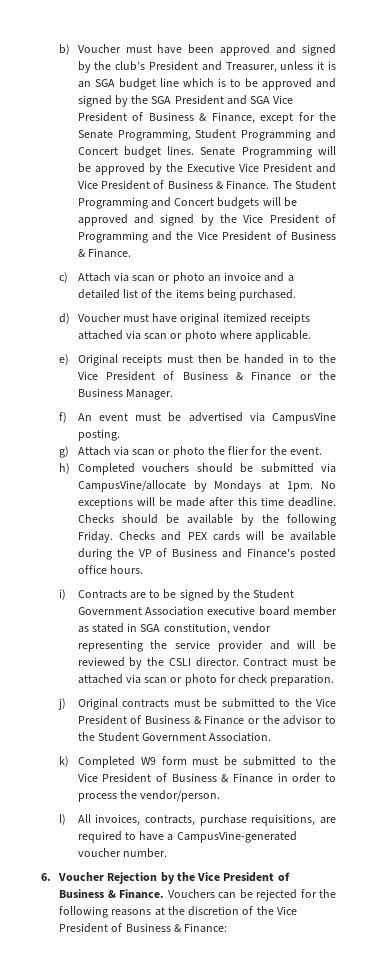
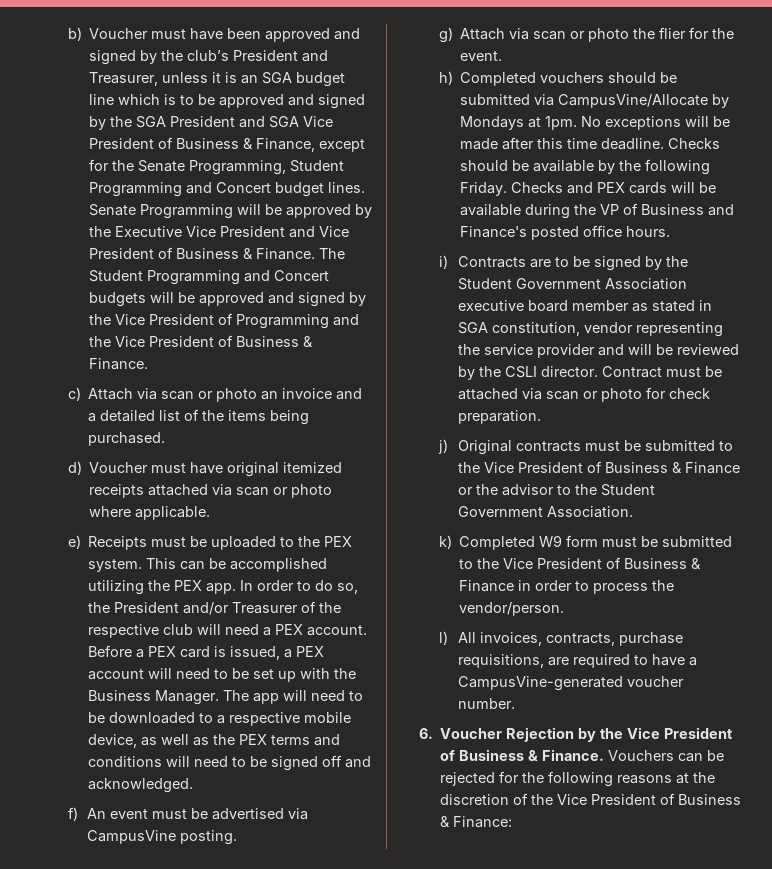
- e) Original receipts must then be handed in to the Vice President of Business & Finance or the Business Manager.
+ e) Receipts must be uploaded to the PEX system. This can be accomplished utilizing the PEX app. In order to do so, the President and/or Treasurer of the respective club will need a PEX account. Before a PEX card is issued, a PEX account will need to be set up with the Business Manager. The app will need to be downloaded to a respective mobile device, as well as the PEX terms and conditions will need to be signed off and acknowledged.
- h) Completed vouchers should be submitted via CampusVine/allocate by Mondays at 1pm.
+ h) Completed vouchers should be submitted via CampusVine/Allocate by Mondays at 1pm.

